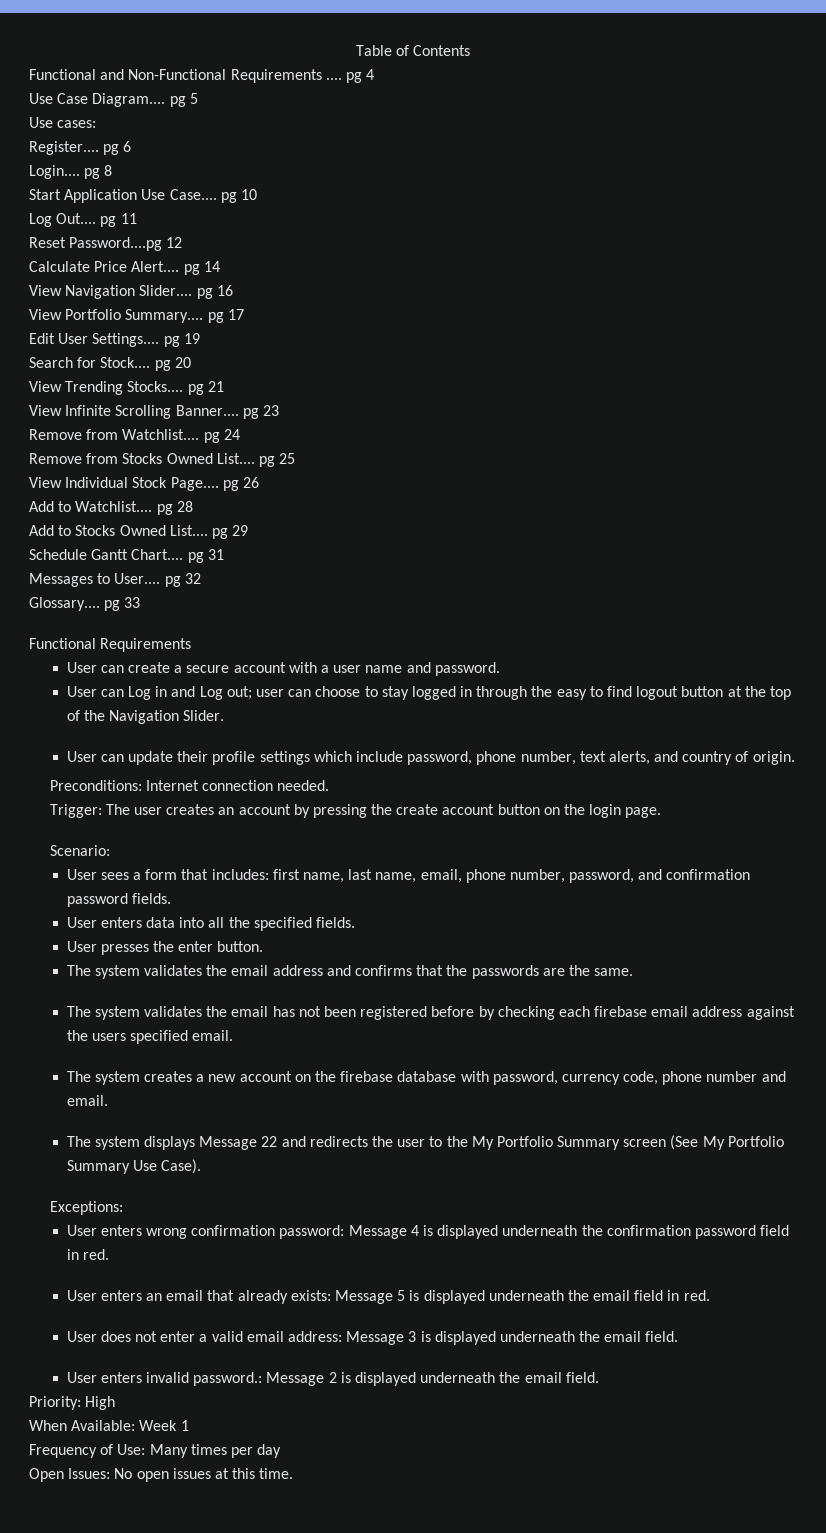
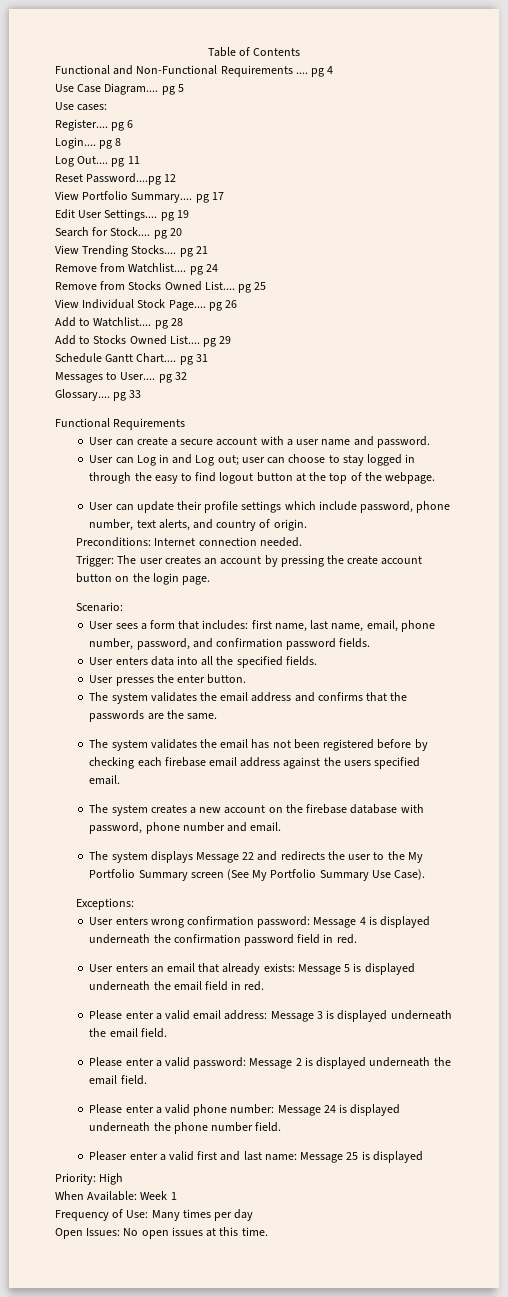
- Start Application Use Case.... pg 10
- Calculate Price Alert.... pg 14
- View Navigation Slider.... pg 16
- View Infinite Scrolling Banner.... pg 23
- User can Log in and Log out; user can choose to stay logged in through the easy to find logout button at the top of the Navigation Slider.
+ User can Log in and Log out; user can choose to stay logged in through the easy to find logout button at the top of the webpage.
- The system creates a new account on the firebase database with password, currency code, phone number and email.
+ The system creates a new account on the firebase database with password, phone number and email.
- User does not enter a valid email address: Message 3 is displayed underneath the email field.
+ Please enter a valid email address: Message 3 is displayed underneath the email field.
- User enters invalid password.: Message 2 is displayed underneath the email field.
+ Please enter a valid password: Message 2 is displayed underneath the email field.
+ Please enter a valid phone number: Message 24 is displayed underneath the phone number field.
+ Pleaser enter a valid first and last name: Message 25 is displayed

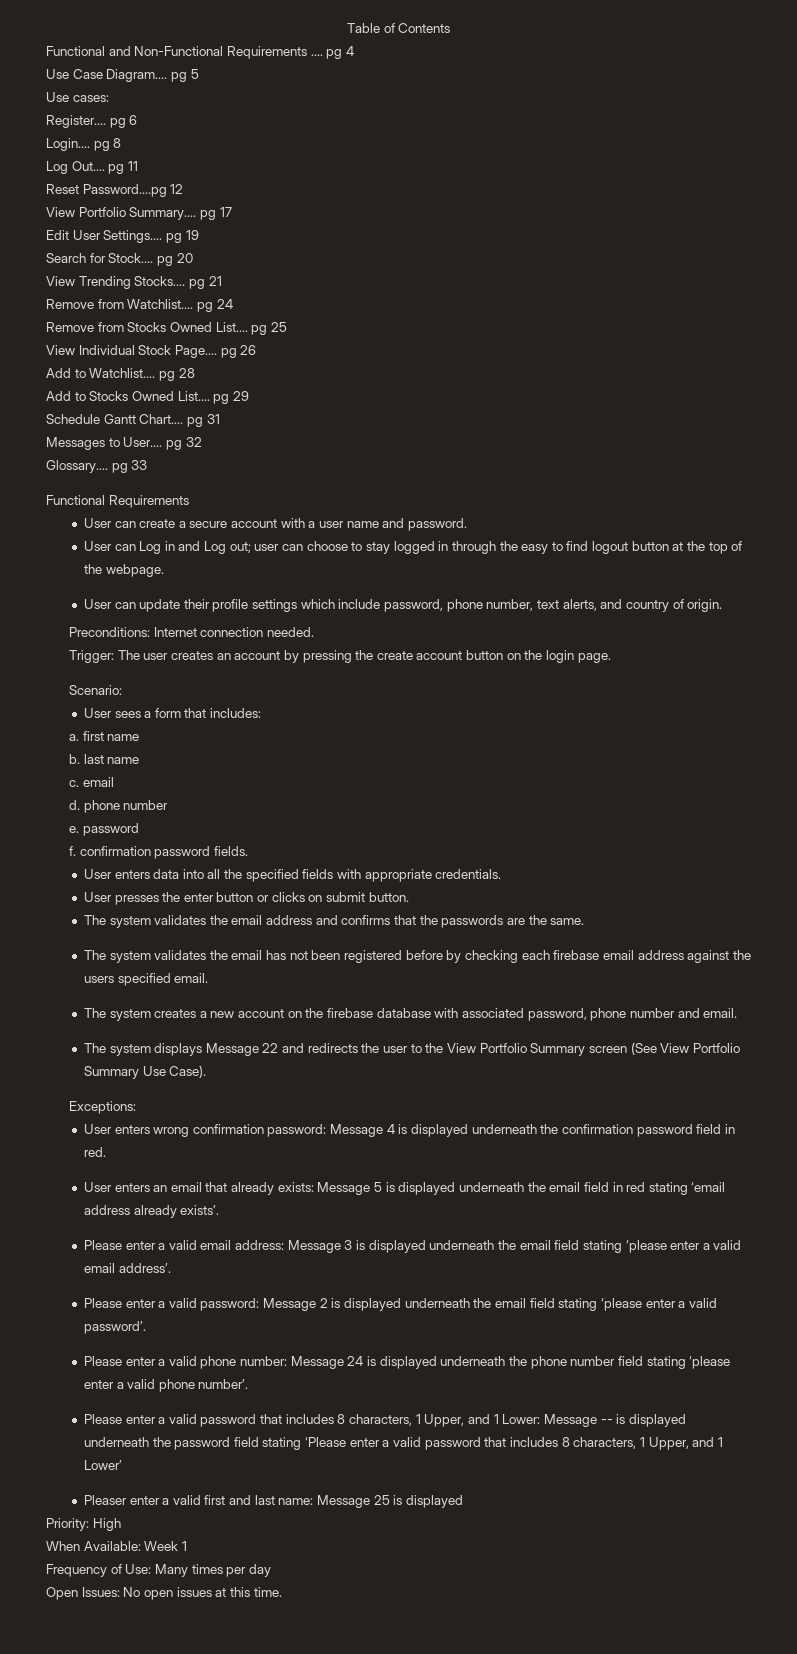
- User sees a form that includes: first name, last name, email, phone number, password, and confirmation password fields.
+ User sees a form that includes:
+ a. first name
+ b. last name
+ c. email
+ d. phone number
+ e. password
+ f. confirmation password fields.
- User enters data into all the specified fields.
+ User enters data into all the specified fields with appropriate credentials.
- User presses the enter button.
+ User presses the enter button or clicks on submit button.
- The system creates a new account on the firebase database with password, phone number and email.
+ The system creates a new account on the firebase database with associated password, phone number and email.
- The system displays Message 22 and redirects the user to the My Portfolio Summary screen (See My Portfolio Summary Use Case).
+ The system displays Message 22 and redirects the user to the View Portfolio Summary screen (See View Portfolio Summary Use Case).
- User enters an email that already exists: Message 5 is displayed underneath the email field in red.
+ User enters an email that already exists: Message 5 is displayed underneath the email field in red stating ‘email address already exists’.
- Please enter a valid email address: Message 3 is displayed underneath the email field.
+ Please enter a valid email address: Message 3 is displayed underneath the email field stating ‘please enter a valid email address’.
- Please enter a valid password: Message 2 is displayed underneath the email field.
+ Please enter a valid password: Message 2 is displayed underneath the email field stating ‘please enter a valid password’.
- Please enter a valid phone number: Message 24 is displayed underneath the phone number field.
+ Please enter a valid phone number: Message 24 is displayed underneath the phone number field stating ‘please enter a valid phone number’.
+ Please enter a valid password that includes 8 characters, 1 Upper, and 1 Lower: Message -- is displayed underneath the password field stating ‘Please enter a valid password that includes 8 characters, 1 Upper, and 1 Lower’

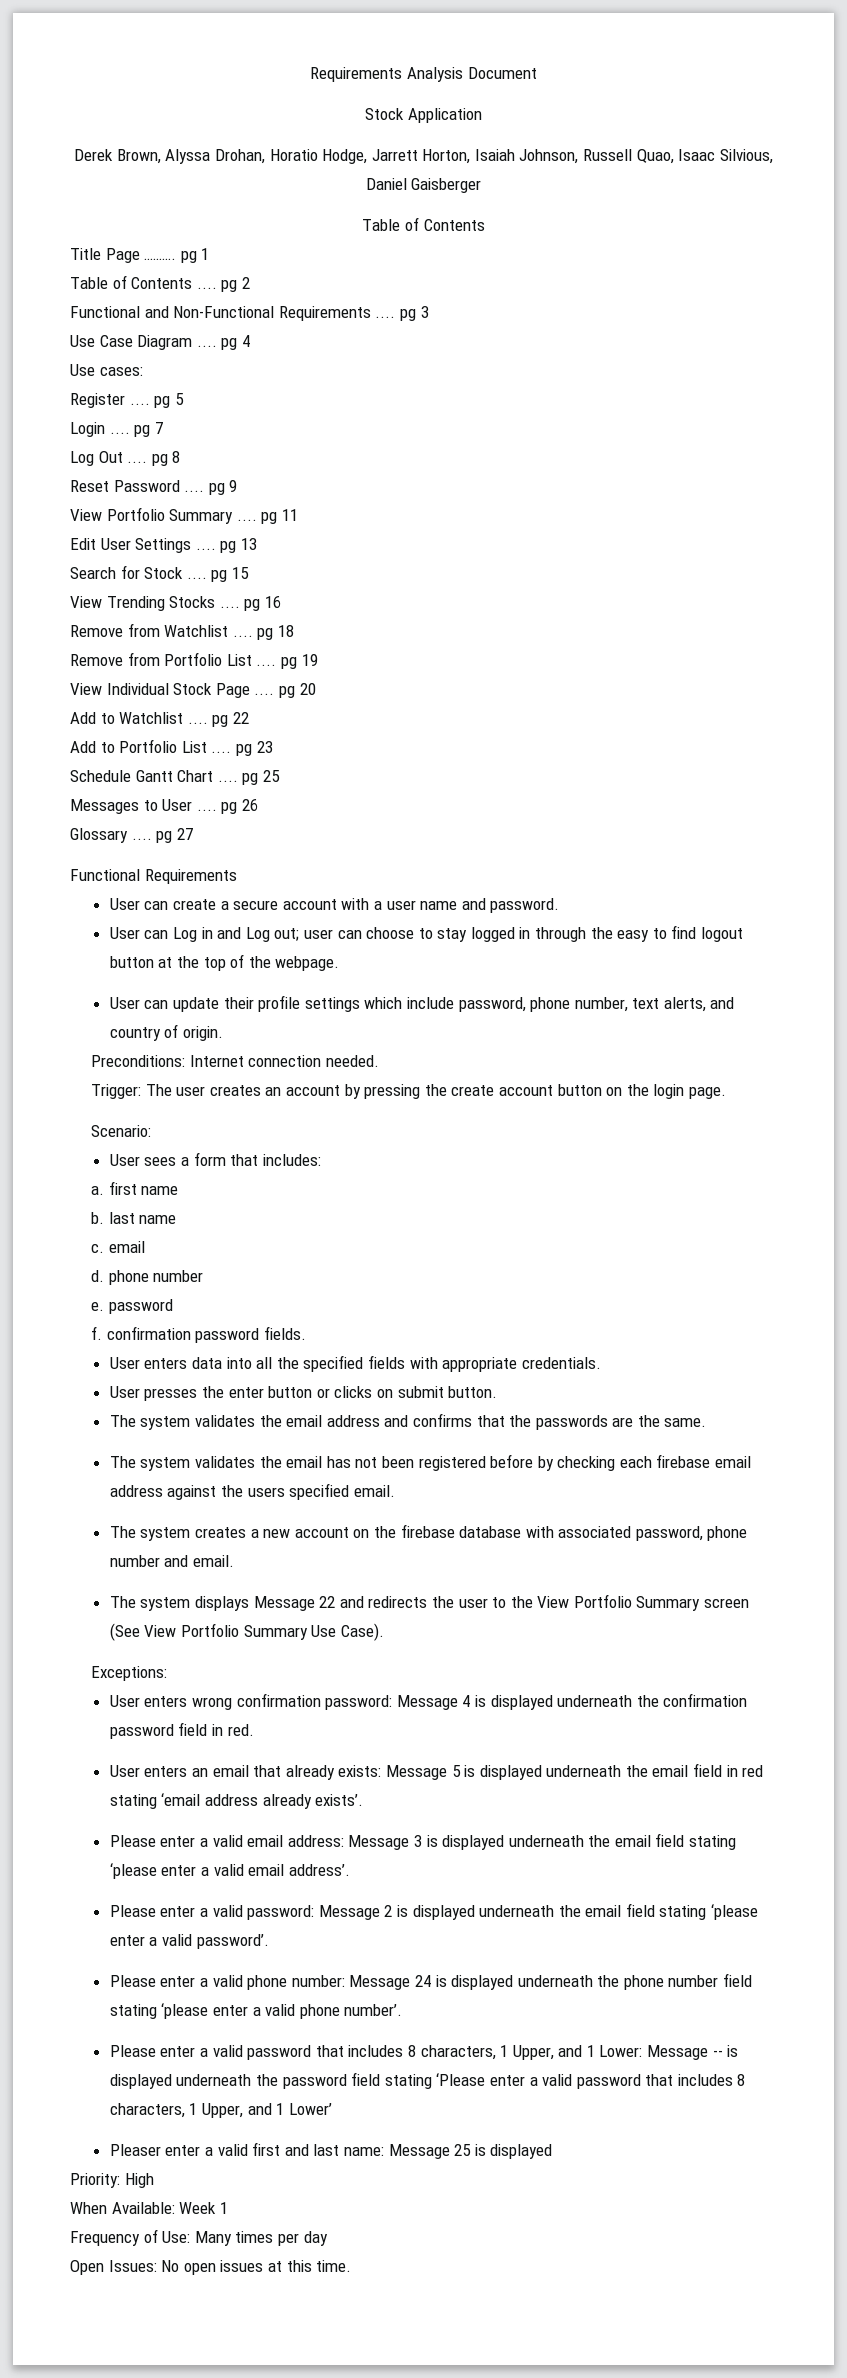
+ Requirements Analysis Document
+ Stock Application
+ Derek Brown, Alyssa Drohan, Horatio Hodge, Jarrett Horton, Isaiah Johnson, Russell Quao, Isaac Silvious, Daniel Gaisberger
  Table of Contents
+ Title Page ………. pg 1
+ Table of Contents .... pg 2
- Functional and Non-Functional Requirements .... pg 4
+ Functional and Non-Functional Requirements .... pg 3
- Use Case Diagram.... pg 5
+ Use Case Diagram .... pg 4
  Use cases:
- Register.... pg 6
- Login.... pg 8
- Log Out.... pg 11
- Reset Password....pg 12
- View Portfolio Summary.... pg 17
- Edit User Settings.... pg 19
- Search for Stock.... pg 20
- View Trending Stocks.... pg 21
- Remove from Watchlist.... pg 24
- Remove from Stocks Owned List.... pg 25
- View Individual Stock Page.... pg 26
- Add to Watchlist.... pg 28
- Add to Stocks Owned List.... pg 29
- Schedule Gantt Chart.... pg 31
- Messages to User.... pg 32
- Glossary.... pg 33
+ Register .... pg 5
+ Login .... pg 7
+ Log Out .... pg 8
+ Reset Password .... pg 9
+ View Portfolio Summary .... pg 11
+ Edit User Settings .... pg 13
+ Search for Stock .... pg 15
+ View Trending Stocks .... pg 16
+ Remove from Watchlist .... pg 18
+ Remove from Portfolio List .... pg 19
+ View Individual Stock Page .... pg 20
+ Add to Watchlist .... pg 22
+ Add to Portfolio List .... pg 23
+ Schedule Gantt Chart .... pg 25
+ Messages to User .... pg 26
+ Glossary .... pg 27

